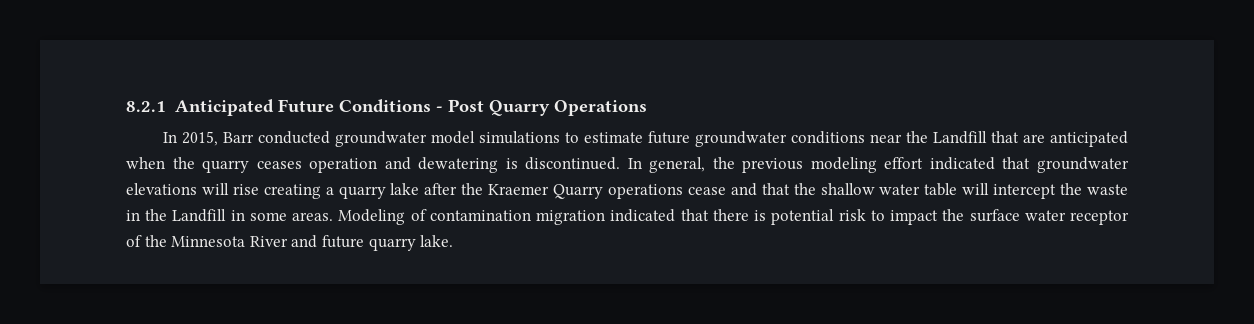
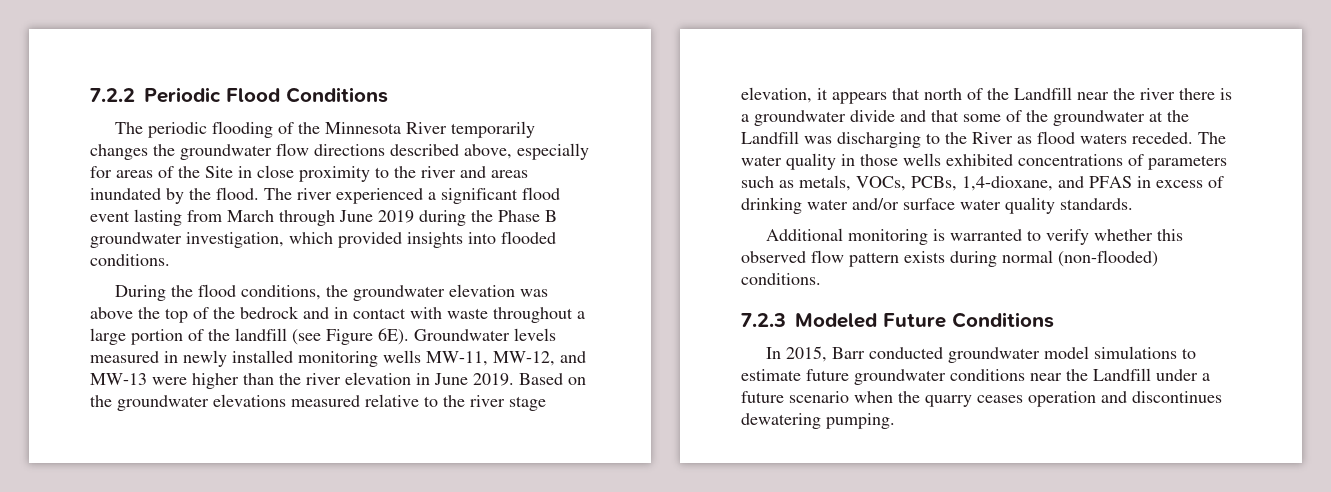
- 8.2.1 Anticipated Future Conditions - Post Quarry Operations
+ 7.2.2 Periodic Flood Conditions
+ The periodic flooding of the Minnesota River temporarily changes the groundwater flow directions described above, especially for areas of the Site in close proximity to the river and areas inundated by the flood. The river experienced a significant flood event lasting from March through June 2019 during the Phase B groundwater investigation, which provided insights into flooded conditions.
+ During the flood conditions, the groundwater elevation was above the top of the bedrock and in contact with waste throughout a large portion of the landfill (see Figure 6E). Groundwater levels measured in newly installed monitoring wells MW-11, MW-12, and MW-13 were higher than the river elevation in June 2019. Based on the groundwater elevations measured relative to the river stage elevation, it appears that north of the Landfill near the river there is a groundwater divide and that some of the groundwater at the Landfill was discharging to the River as flood waters receded. The water quality in those wells exhibited concentrations of parameters such as metals, VOCs, PCBs, 1,4-dioxane, and PFAS in excess of drinking water and/or surface water quality standards.
+ Additional monitoring is warranted to verify whether this observed flow pattern exists during normal (non-flooded) conditions.
+ 7.2.3 Modeled Future Conditions
- In 2015, Barr conducted groundwater model simulations to estimate future groundwater conditions near the Landfill that are anticipated when the quarry ceases operation and dewatering is discontinued. In general, the previous modeling effort indicated that groundwater elevations will rise creating a quarry lake after the Kraemer Quarry operations cease and that the shallow water table will intercept the waste in the Landfill in some areas. Modeling of contamination migration indicated that there is potential risk to impact the surface water receptor of the Minnesota River and future quarry lake.
+ In 2015, Barr conducted groundwater model simulations to estimate future groundwater conditions near the Landfill under a future scenario when the quarry ceases operation and discontinues dewatering pumping.

